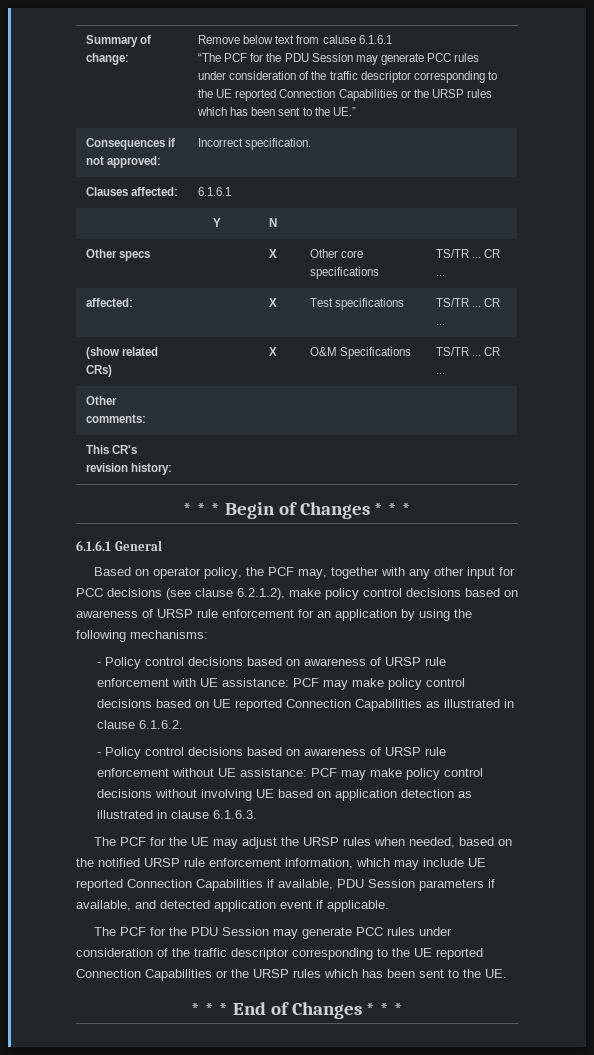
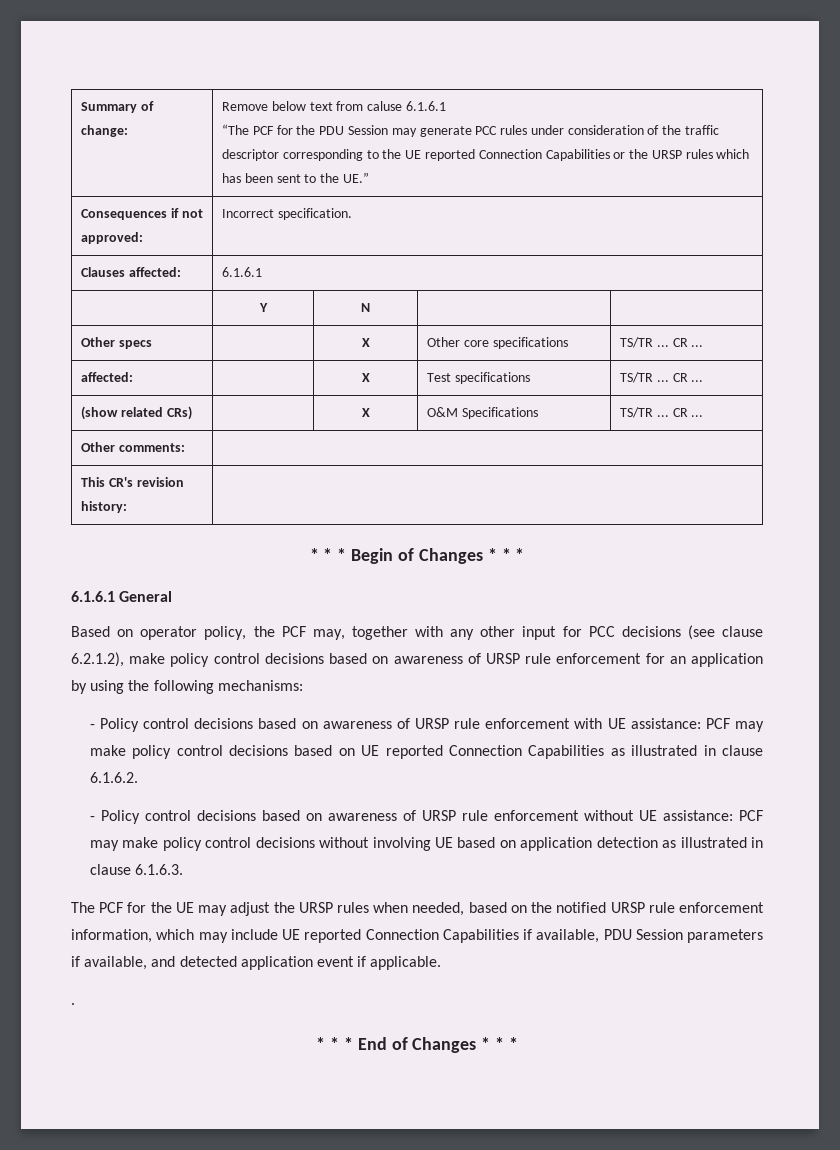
- The PCF for the PDU Session may generate PCC rules under consideration of the traffic descriptor corresponding to the UE reported Connection Capabilities or the URSP rules which has been sent to the UE.
+ .

